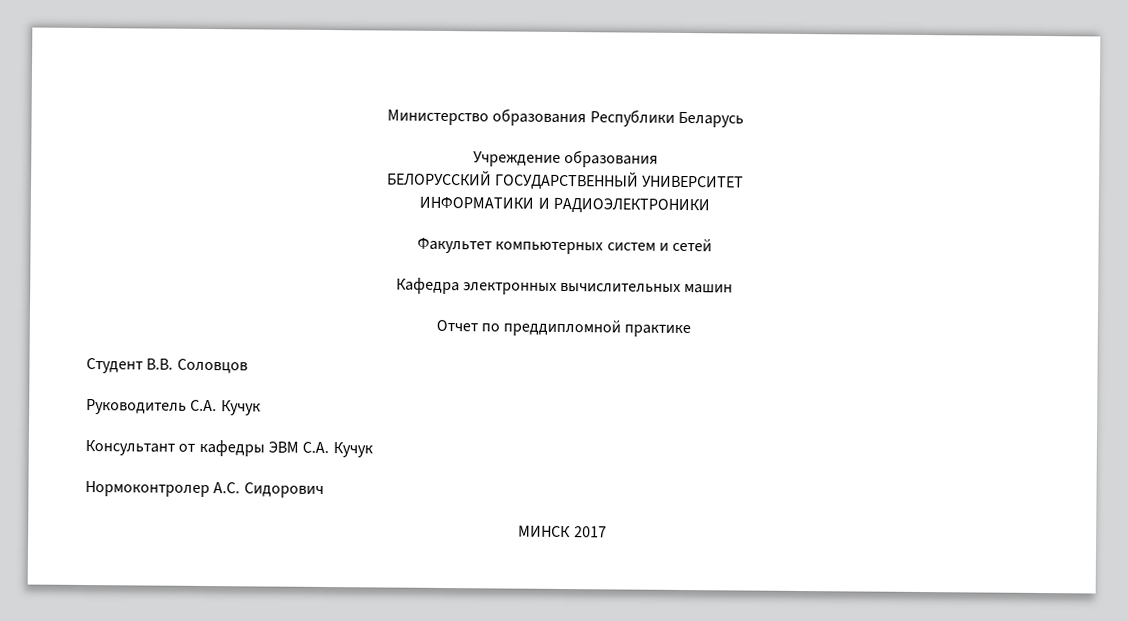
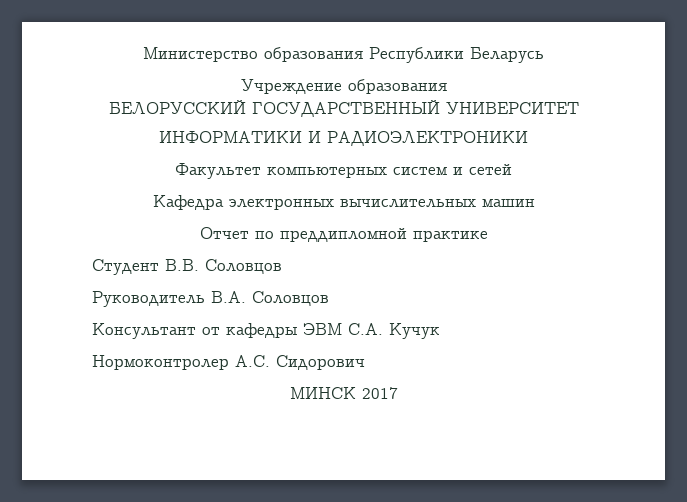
- Руководитель С.А. Кучук
+ Руководитель В.А. Соловцов

